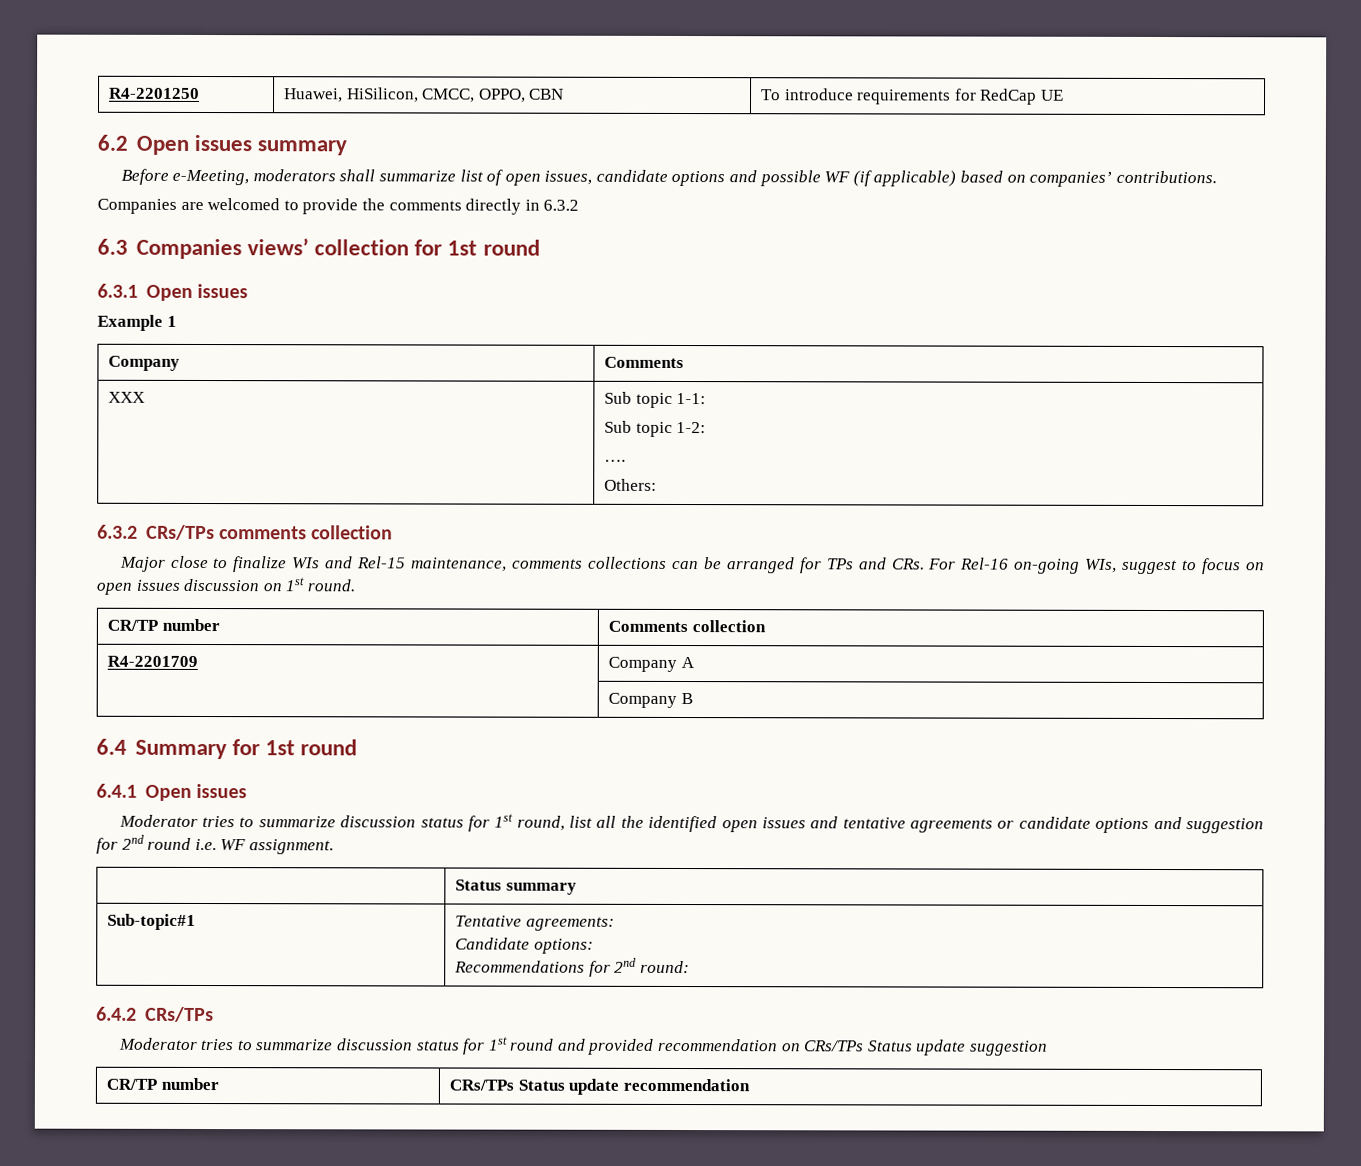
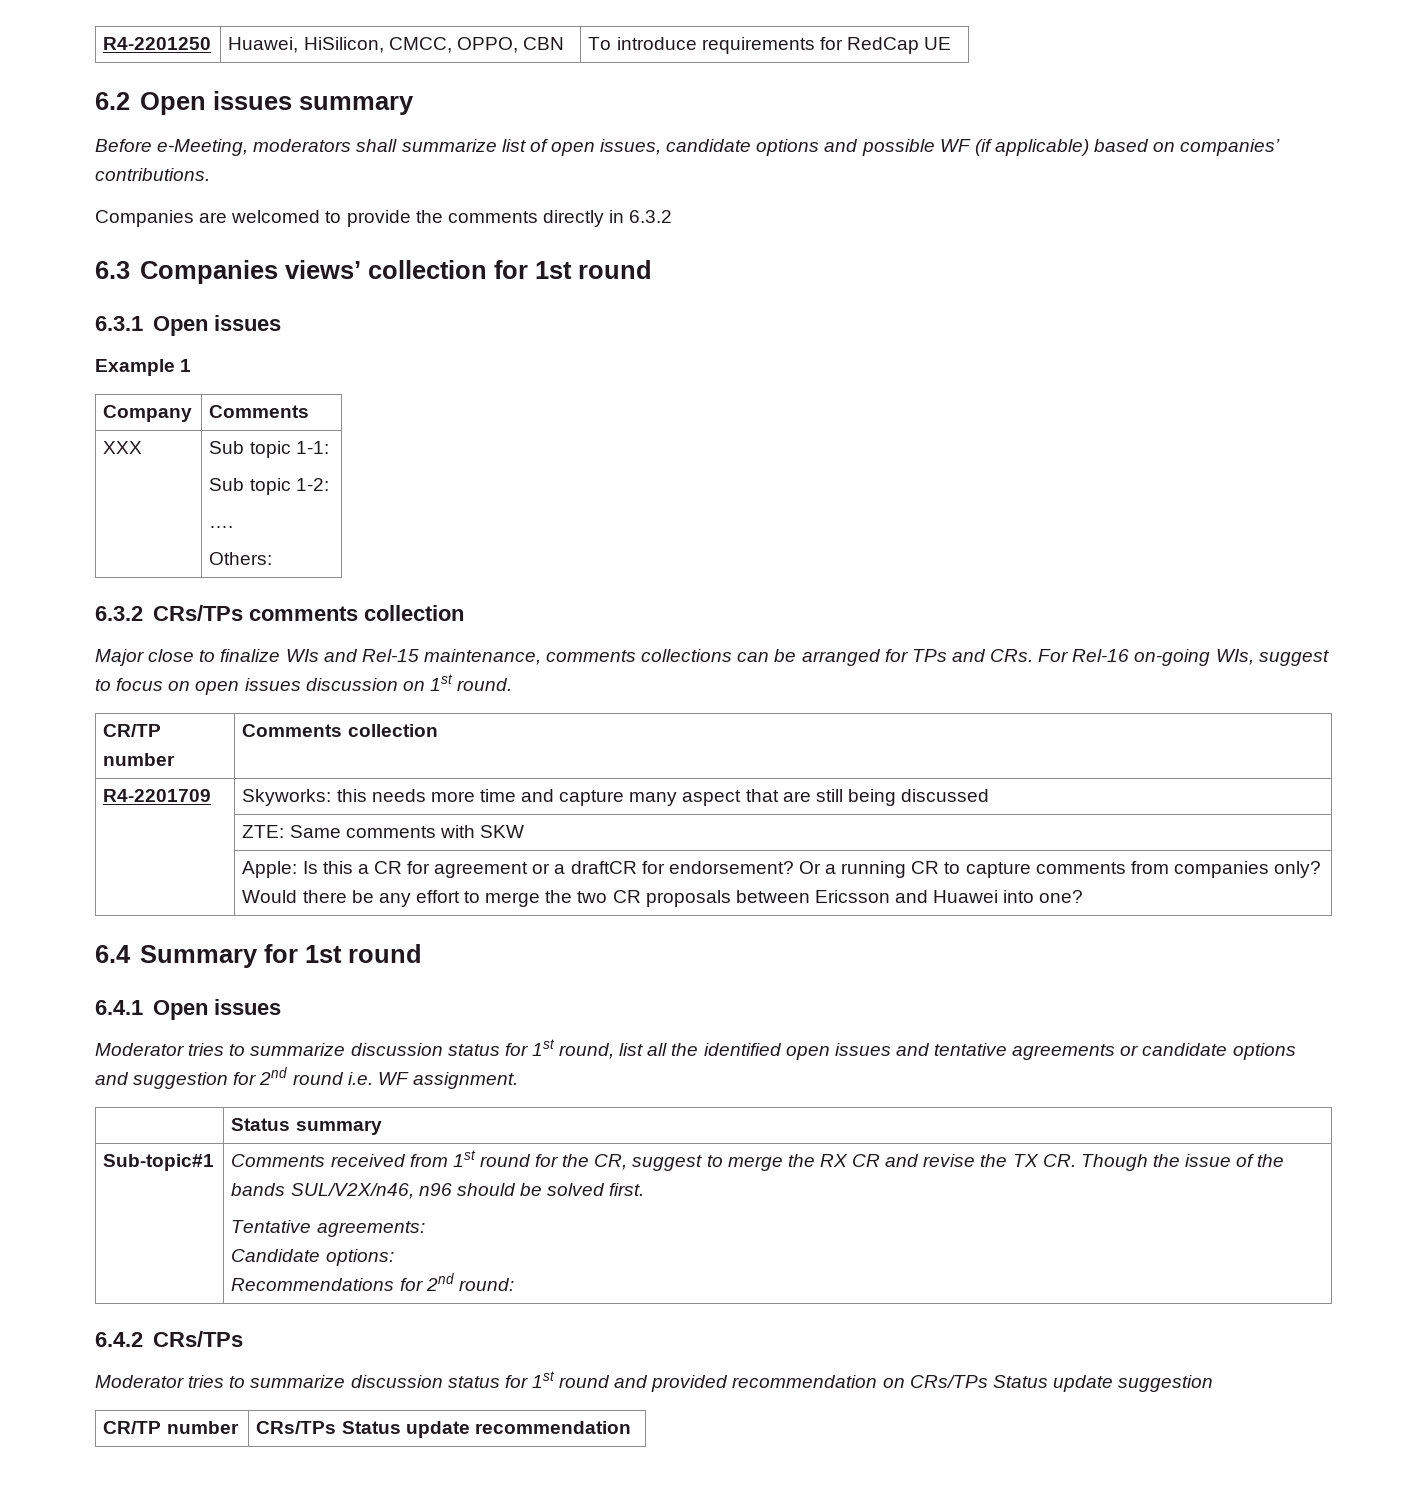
- R4-2201709 | Company A
- | Company B
+ R4-2201709 | Skyworks: this needs more time and capture many aspect that are still being discussed
+ | ZTE: Same comments with SKW
+ | Apple: Is this a CR for agreement or a draftCR for endorsement? Or a running CR to capture comments from companies only? Would there be any effort to merge the two CR proposals between Ericsson and Huawei into one?
- Sub-topic#1 | Tentative agreements:
+ Sub-topic#1 | Comments received from 1st round for the CR, suggest to merge the RX CR and revise the TX CR. Though the issue of the bands SUL/V2X/n46, n96 should be solved first.
+ Tentative agreements:

